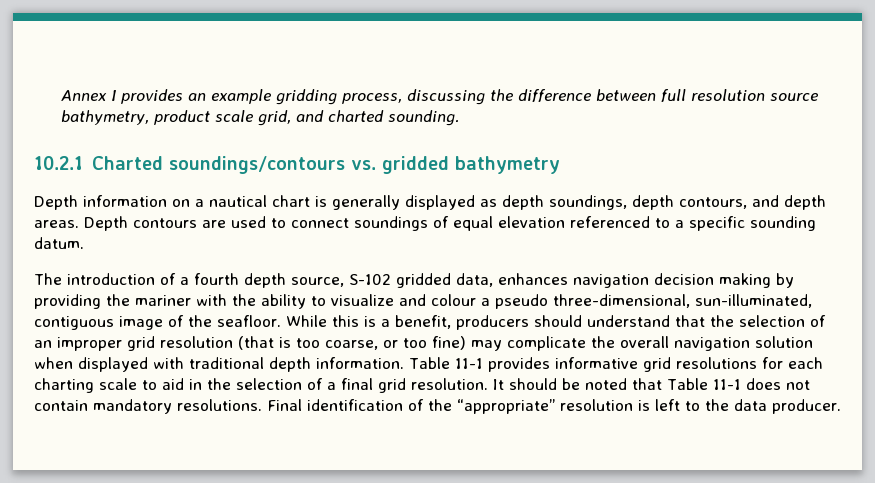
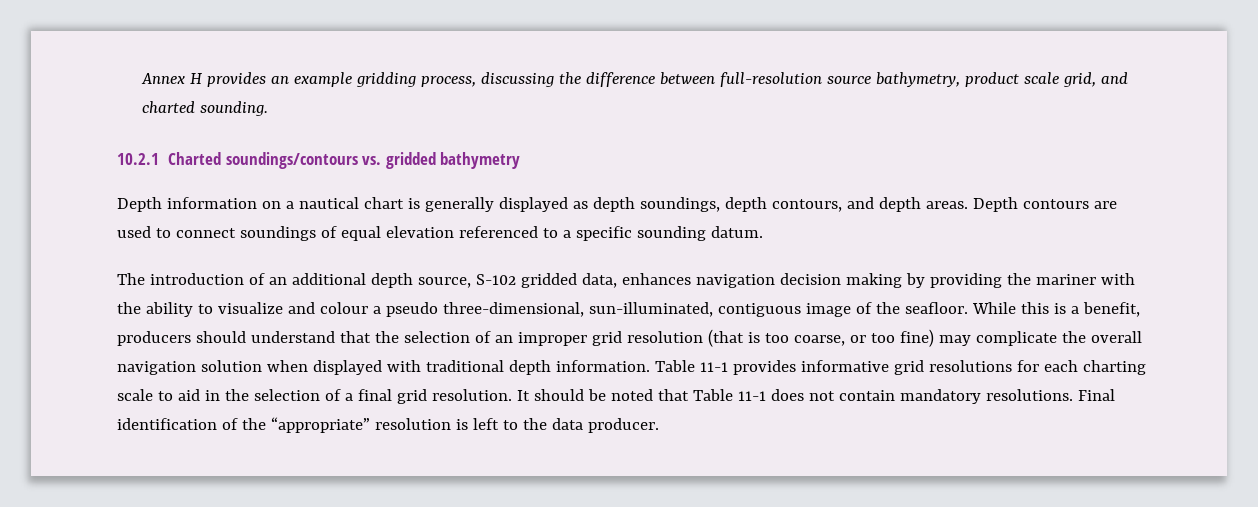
- Annex I provides an example gridding process, discussing the difference between full resolution source bathymetry, product scale grid, and charted sounding.
+ Annex H provides an example gridding process, discussing the difference between full-resolution source bathymetry, product scale grid, and charted sounding.
- The introduction of a fourth depth source, S-102 gridded data, enhances navigation decision making by providing the mariner with the ability to visualize and colour a pseudo three-dimensional, sun-illuminated, contiguous image of the seafloor.
+ The introduction of an additional depth source, S-102 gridded data, enhances navigation decision making by providing the mariner with the ability to visualize and colour a pseudo three-dimensional, sun-illuminated, contiguous image of the seafloor.

